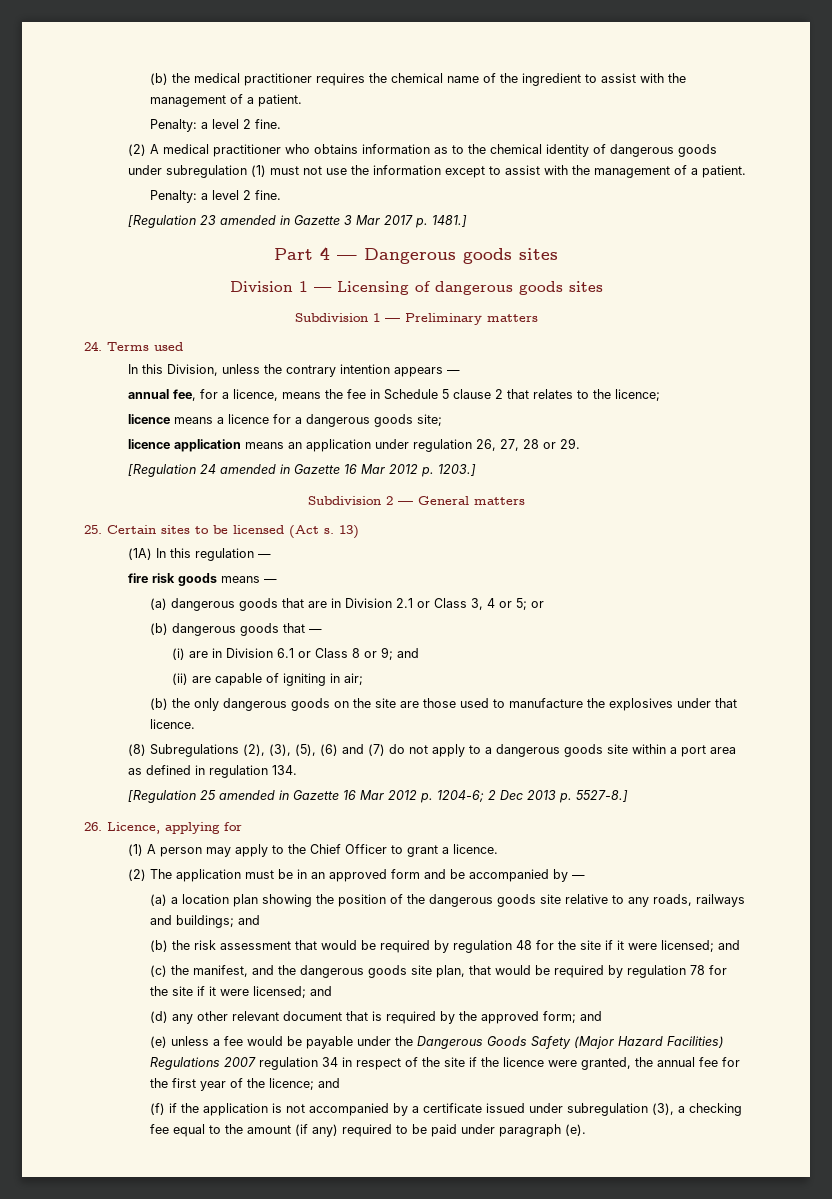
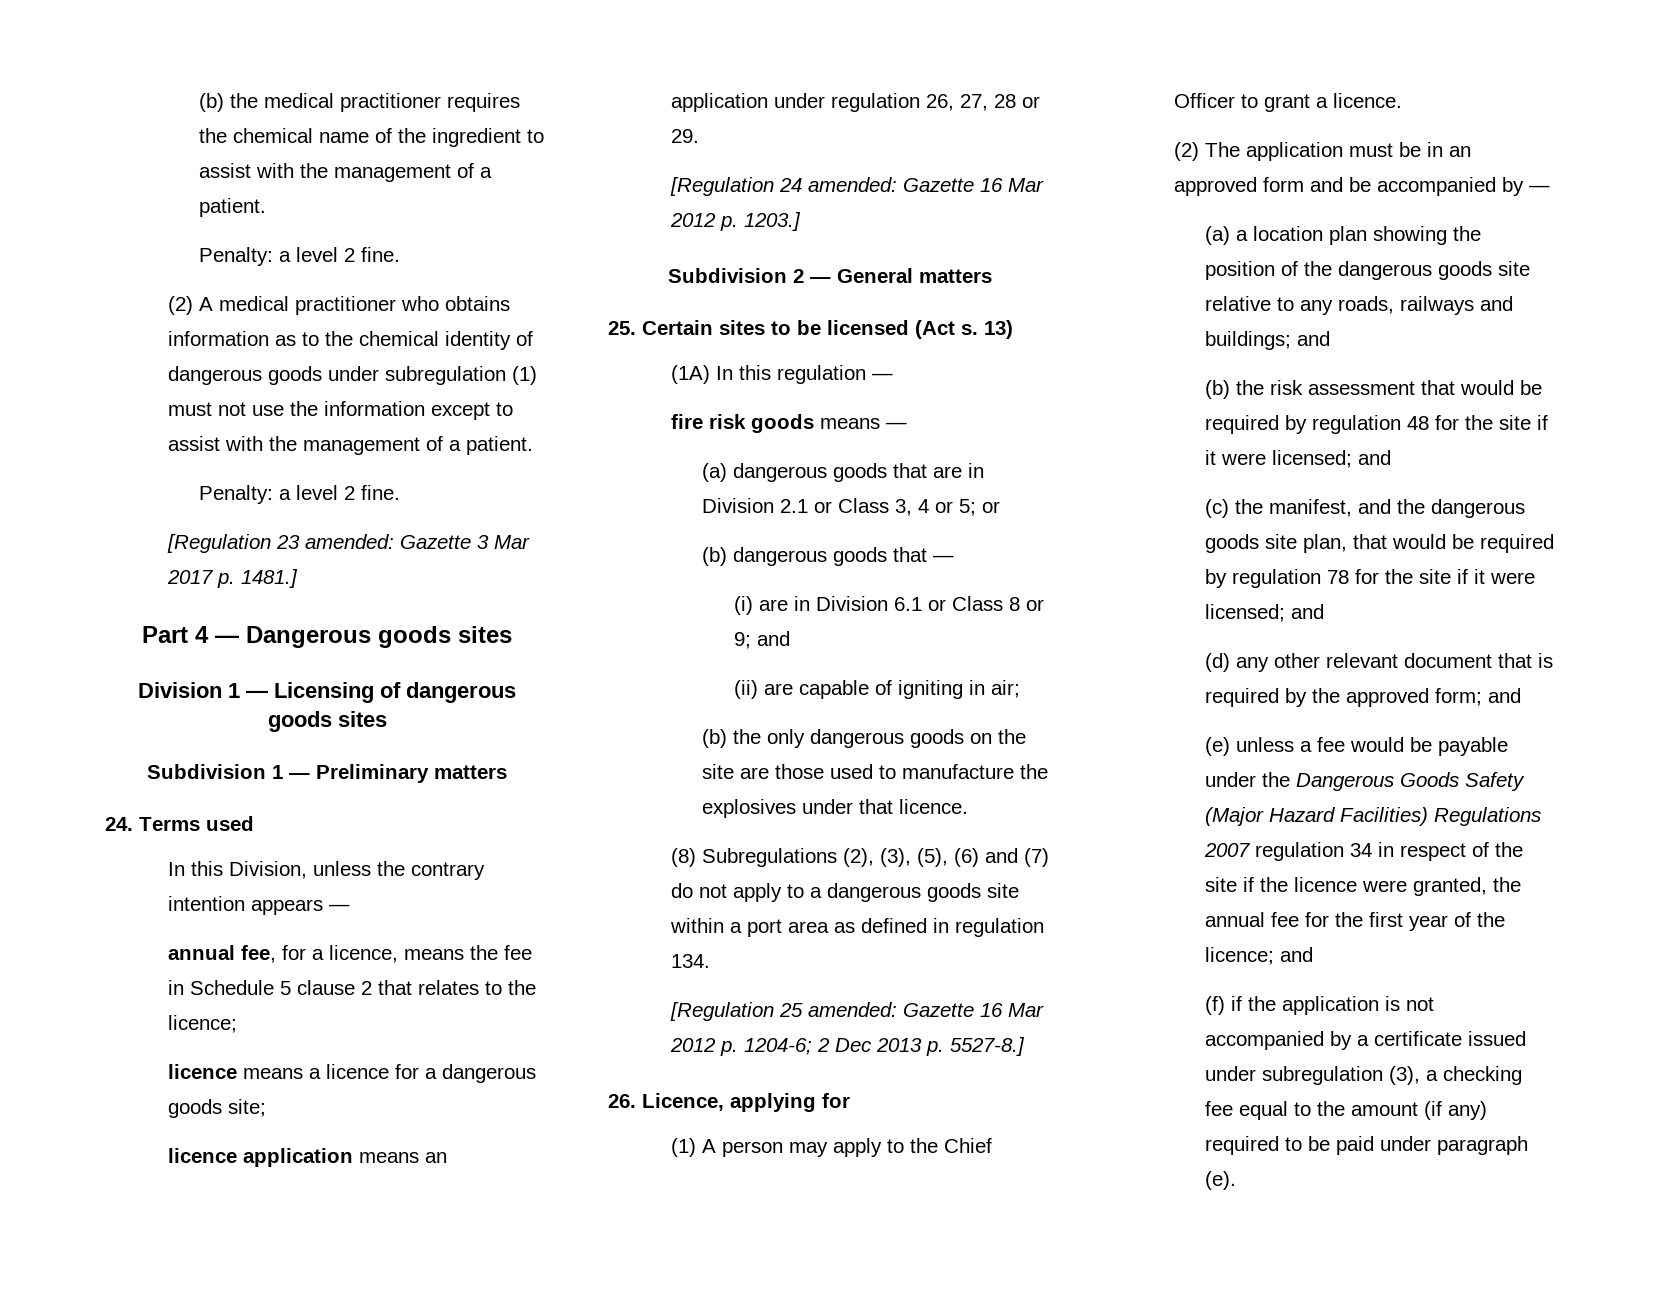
- [Regulation 23 amended in Gazette 3 Mar 2017 p. 1481.]
+ [Regulation 23 amended: Gazette 3 Mar 2017 p. 1481.]
- [Regulation 24 amended in Gazette 16 Mar 2012 p. 1203.]
+ [Regulation 24 amended: Gazette 16 Mar 2012 p. 1203.]
- [Regulation 25 amended in Gazette 16 Mar 2012 p. 1204-6; 2 Dec 2013 p. 5527-8.]
+ [Regulation 25 amended: Gazette 16 Mar 2012 p. 1204-6; 2 Dec 2013 p. 5527-8.]

